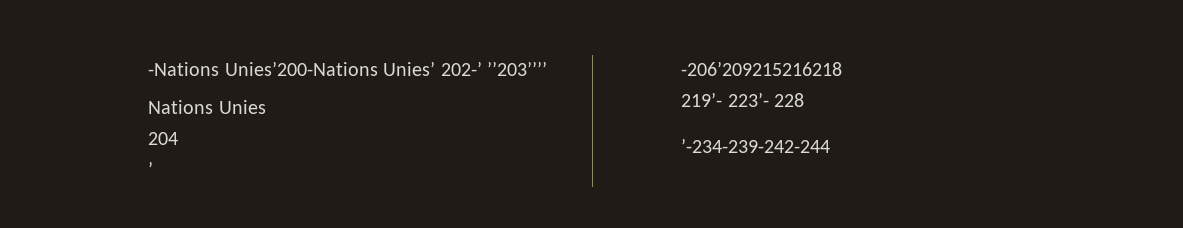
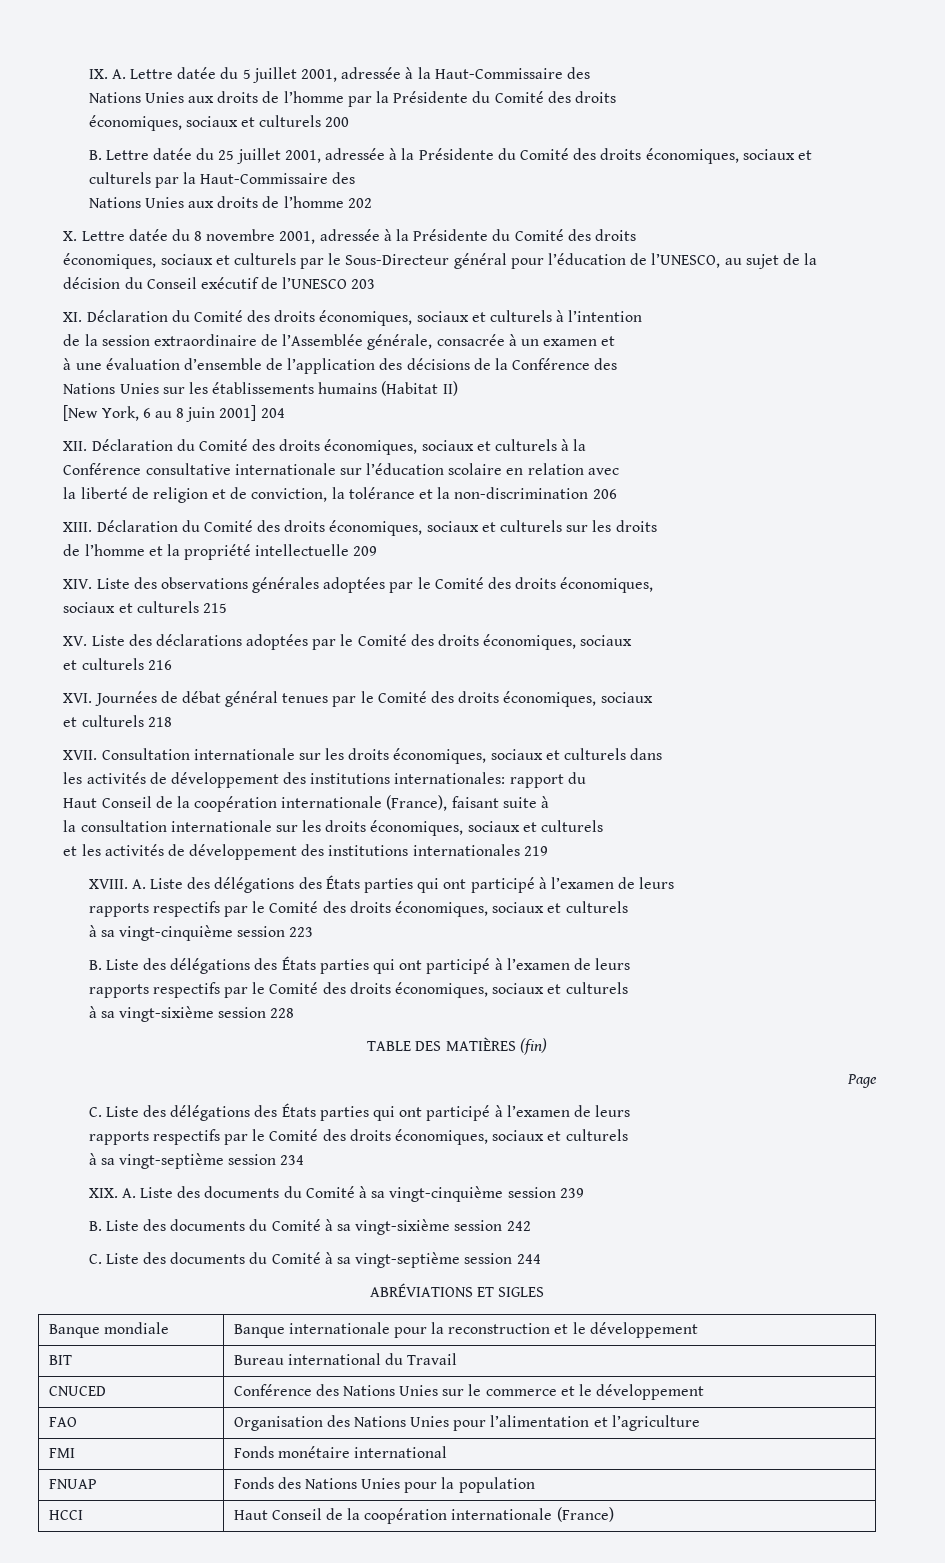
- -Nations Unies’200-Nations Unies’ 202-’ ’’203’’’’
- Nations Unies
- 204
- ’
- -206’209215216218
- 219’- 223’- 228
- ’-234-239-242-244
+ IX. A. Lettre datée du 5 juillet 2001, adressée à la Haut-Commissaire des
+ Nations Unies aux droits de l’homme par la Présidente du Comité des droits
+ économiques, sociaux et culturels 200
+ B. Lettre datée du 25 juillet 2001, adressée à la Présidente du Comité des droits économiques, sociaux et culturels par la Haut-Commissaire des
+ Nations Unies aux droits de l’homme 202
+ X. Lettre datée du 8 novembre 2001, adressée à la Présidente du Comité des droits
+ économiques, sociaux et culturels par le Sous-Directeur général pour l’éducation de l’UNESCO, au sujet de la décision du Conseil exécutif de l’UNESCO 203
+ XI. Déclaration du Comité des droits économiques, sociaux et culturels à l’intention
+ de la session extraordinaire de l’Assemblée générale, consacrée à un examen et
+ à une évaluation d’ensemble de l’application des décisions de la Conférence des
+ Nations Unies sur les établissements humains (Habitat II)
+ [New York, 6 au 8 juin 2001] 204
+ XII. Déclaration du Comité des droits économiques, sociaux et culturels à la
+ Conférence consultative internationale sur l’éducation scolaire en relation avec
+ la liberté de religion et de conviction, la tolérance et la non-discrimination 206
+ XIII. Déclaration du Comité des droits économiques, sociaux et culturels sur les droits
+ de l’homme et la propriété intellectuelle 209
+ XIV. Liste des observations générales adoptées par le Comité des droits économiques,
+ sociaux et culturels 215
+ XV. Liste des déclarations adoptées par le Comité des droits économiques, sociaux
+ et culturels 216
+ XVI. Journées de débat général tenues par le Comité des droits économiques, sociaux
+ et culturels 218
+ XVII. Consultation internationale sur les droits économiques, sociaux et culturels dans
+ les activités de développement des institutions internationales: rapport du
+ Haut Conseil de la coopération internationale (France), faisant suite à
+ la consultation internationale sur les droits économiques, sociaux et culturels
+ et les activités de développement des institutions internationales 219
+ XVIII. A. Liste des délégations des États parties qui ont participé à l’examen de leurs
+ rapports respectifs par le Comité des droits économiques, sociaux et culturels
+ à sa vingt-cinquième session 223
+ B. Liste des délégations des États parties qui ont participé à l’examen de leurs
+ rapports respectifs par le Comité des droits économiques, sociaux et culturels
+ à sa vingt-sixième session 228
+ TABLE DES MATIÈRES (fin)
+ Page
+ C. Liste des délégations des États parties qui ont participé à l’examen de leurs
+ rapports respectifs par le Comité des droits économiques, sociaux et culturels
+ à sa vingt-septième session 234
+ XIX. A. Liste des documents du Comité à sa vingt-cinquième session 239
+ B. Liste des documents du Comité à sa vingt-sixième session 242
+ C. Liste des documents du Comité à sa vingt-septième session 244
+ ABRÉVIATIONS ET SIGLES
+ Banque mondiale | Banque internationale pour la reconstruction et le développement
+ BIT | Bureau international du Travail
+ CNUCED | Conférence des Nations Unies sur le commerce et le développement
+ FAO | Organisation des Nations Unies pour l’alimentation et l’agriculture
+ FMI | Fonds monétaire international
+ FNUAP | Fonds des Nations Unies pour la population
+ HCCI | Haut Conseil de la coopération internationale (France)

